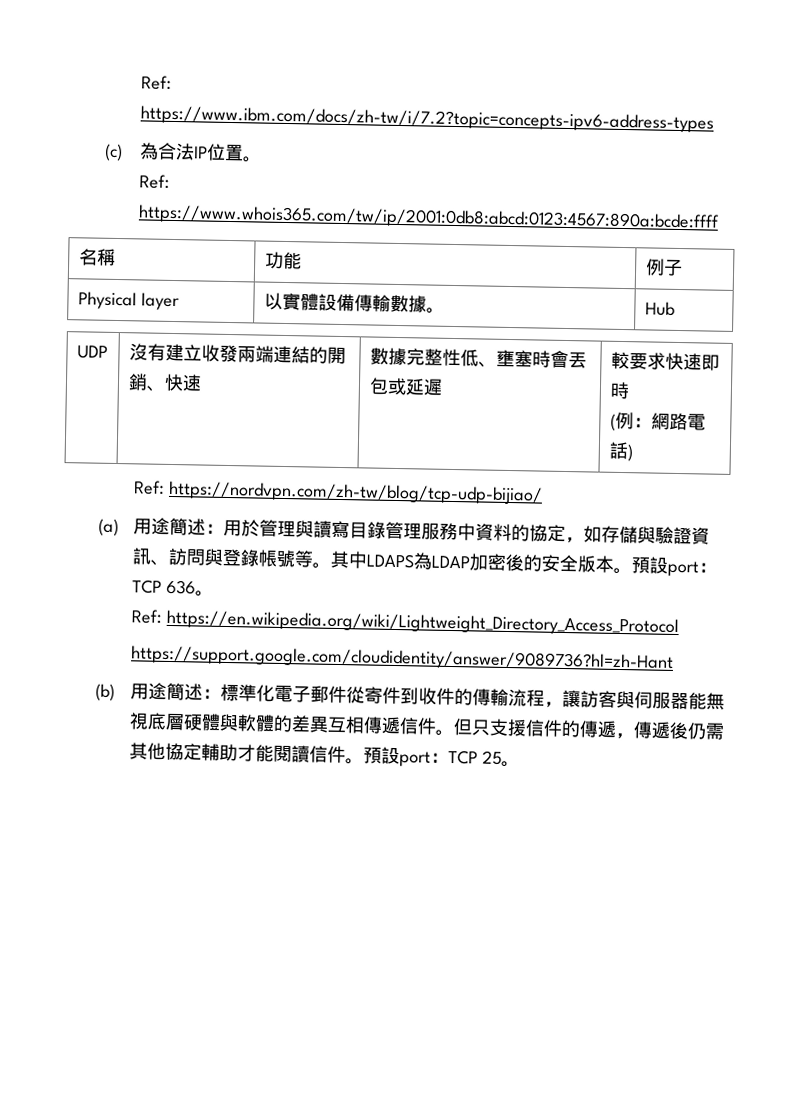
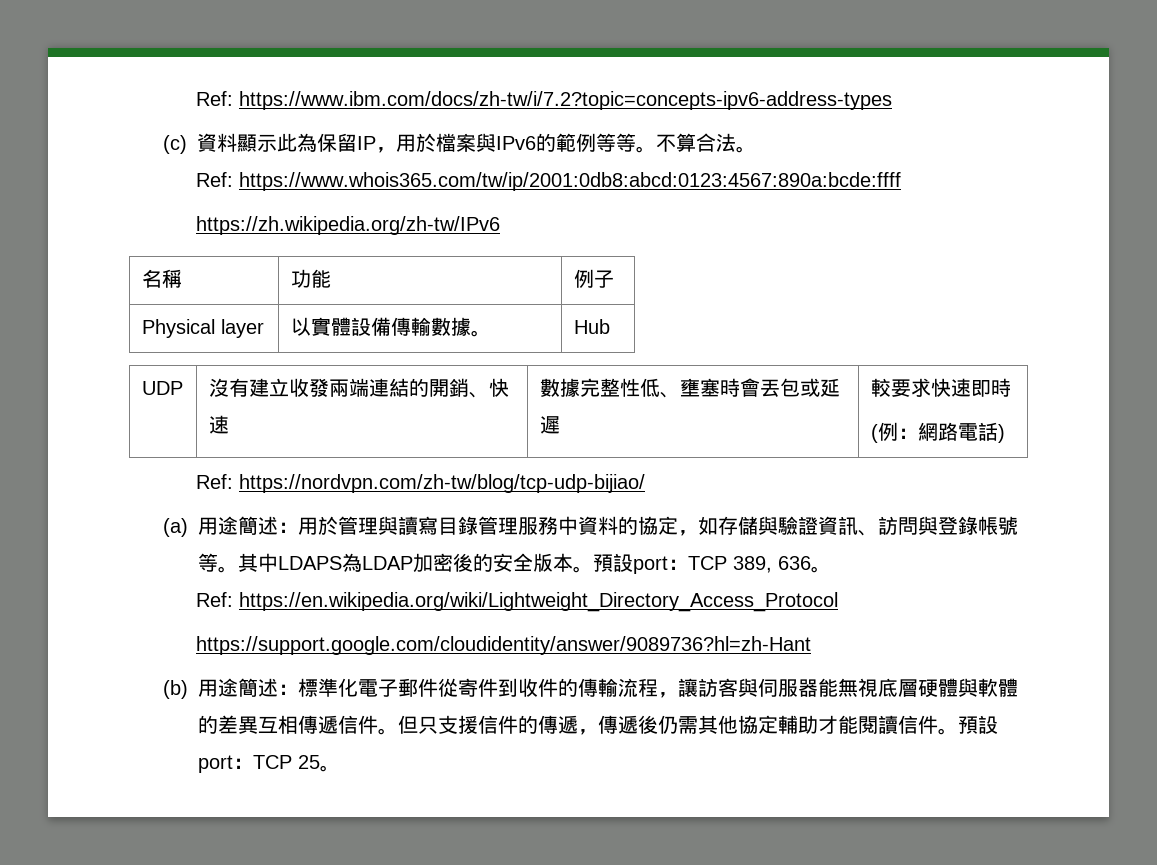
- (c)為合法IP位置。
+ (c)資料顯示此為保留IP，用於檔案與IPv6的範例等等。不算合法。
+ https://zh.wikipedia.org/zh-tw/IPv6
- 預設port：TCP 636。
+ 預設port：TCP 389, 636。

